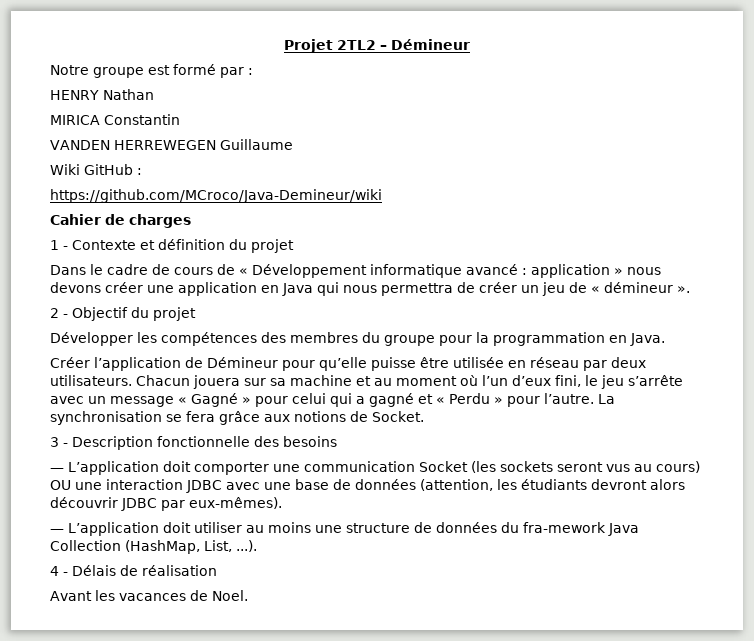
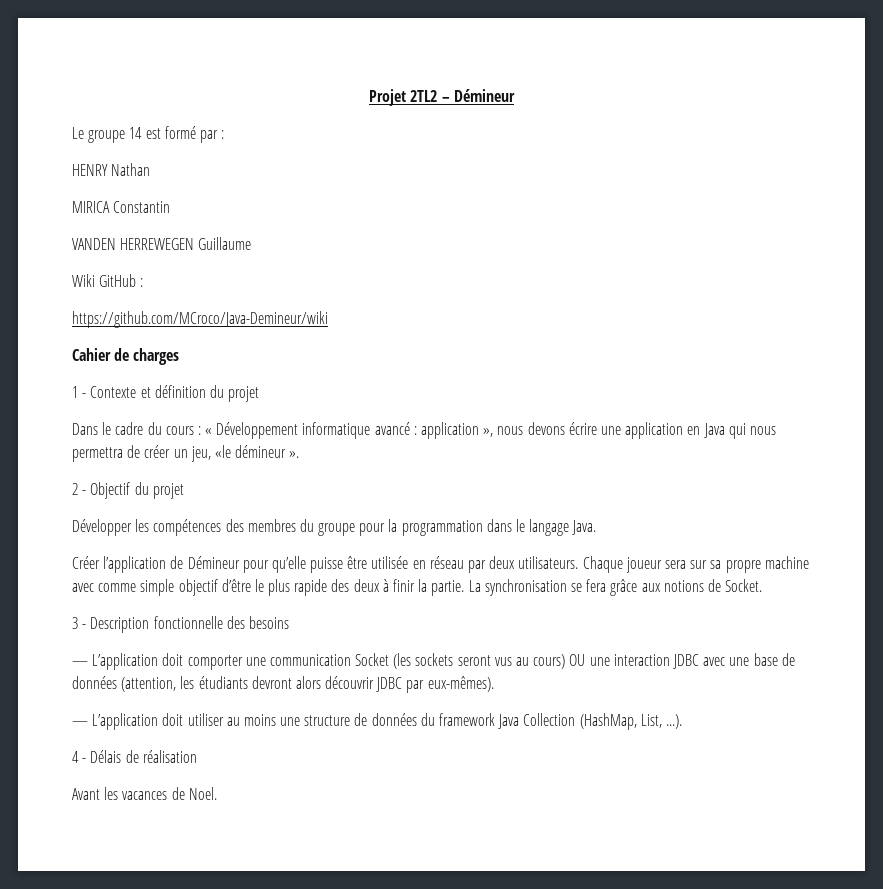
- Notre groupe est formé par :
+ Le groupe 14 est formé par :
- Dans le cadre de cours de « Développement informatique avancé : application » nous devons créer une application en Java qui nous permettra de créer un jeu de « démineur ».
+ Dans le cadre du cours : « Développement informatique avancé : application », nous devons écrire une application en Java qui nous permettra de créer un jeu, «le démineur ».
- Développer les compétences des membres du groupe pour la programmation en Java.
+ Développer les compétences des membres du groupe pour la programmation dans le langage Java.
- Chacun jouera sur sa machine et au moment où l’un d’eux fini, le jeu s’arrête avec un message « Gagné » pour celui qui a gagné et « Perdu » pour l’autre.
+ Chaque joueur sera sur sa propre machine avec comme simple objectif d’être le plus rapide des deux à finir la partie.
- — L’application doit utiliser au moins une structure de données du fra-mework Java Collection (HashMap, List, ...).
+ — L’application doit utiliser au moins une structure de données du framework Java Collection (HashMap, List, ...).

